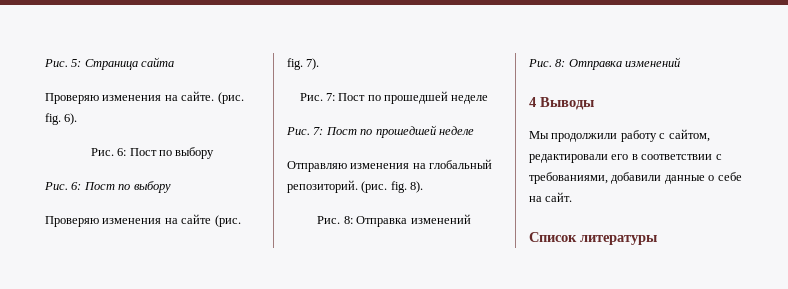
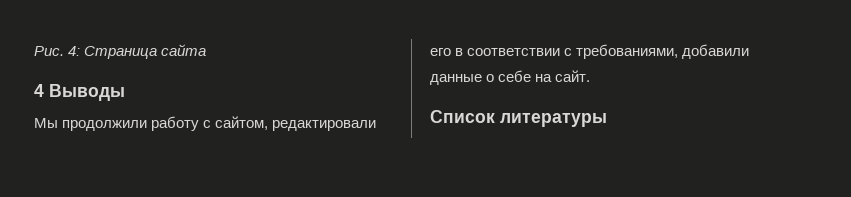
- Рис. 5: Страница сайта
+ Рис. 4: Страница сайта
- Проверяю изменения на сайте. (рис. fig. 6).
- Рис. 6: Пост по выбору
- Рис. 6: Пост по выбору
- Проверяю изменения на сайте (рис. fig. 7).
- Рис. 7: Пост по прошедшей неделе
- Рис. 7: Пост по прошедшей неделе
- Отправляю изменения на глобальный репозиторий. (рис. fig. 8).
- Рис. 8: Отправка изменений
- Рис. 8: Отправка изменений

